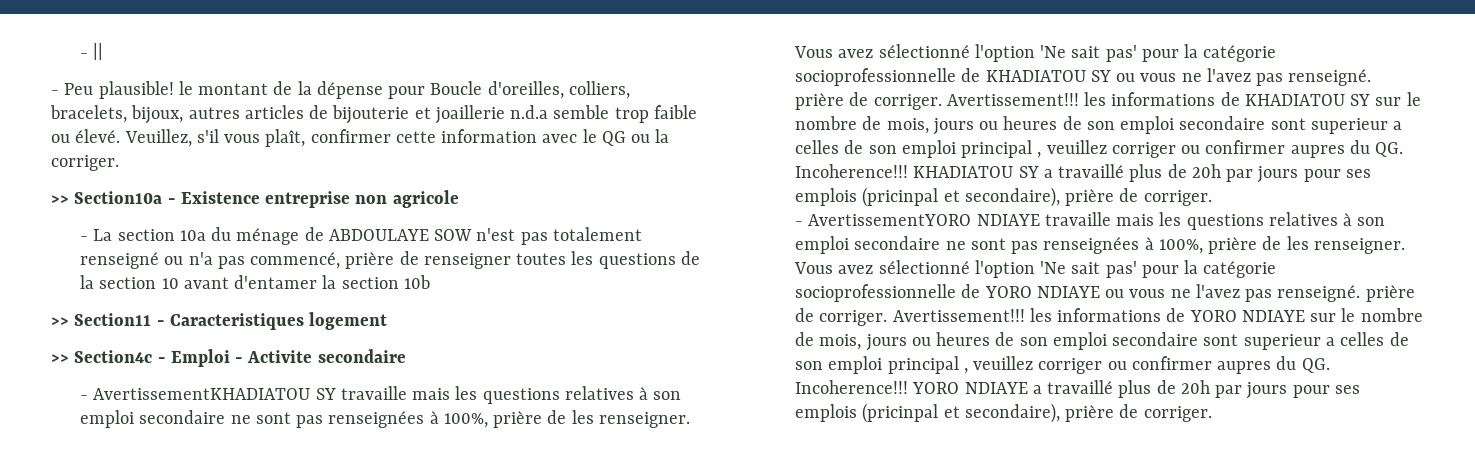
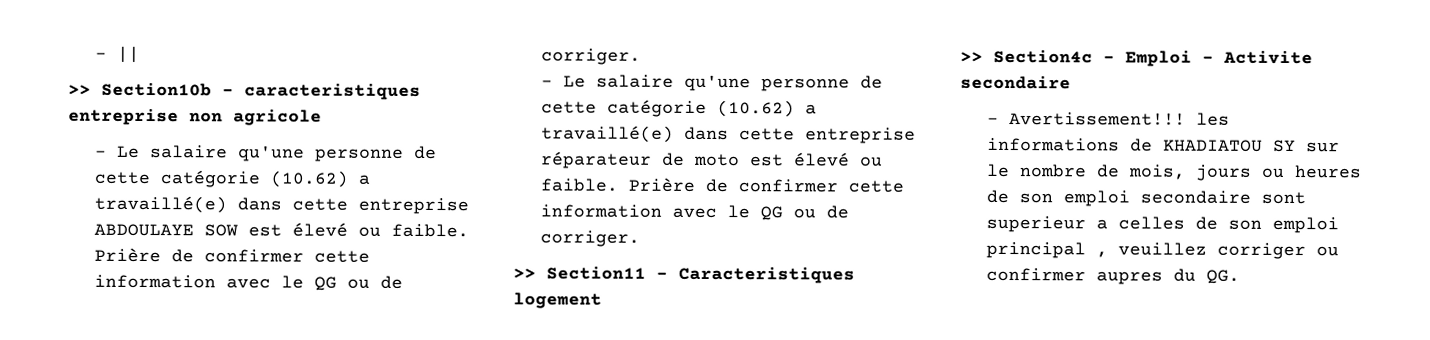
- - Peu plausible! le montant de la dépense pour Boucle d'oreilles, colliers, bracelets, bijoux, autres articles de bijouterie et joaillerie n.d.a semble trop faible ou élevé. Veuillez, s'il vous plaît, confirmer cette information avec le QG ou la corriger.
- >> Section10a - Existence entreprise non agricole
- - La section 10a du ménage de ABDOULAYE SOW n'est pas totalement renseigné ou n'a pas commencé, prière de renseigner toutes les questions de la section 10 avant d'entamer la section 10b
+ >> Section10b - caracteristiques entreprise non agricole
+ - Le salaire qu'une personne de cette catégorie (10.62) a travaillé(e) dans cette entreprise ABDOULAYE SOW est élevé ou faible. Prière de confirmer cette information avec le QG ou de corriger.
+ - Le salaire qu'une personne de cette catégorie (10.62) a travaillé(e) dans cette entreprise réparateur de moto est élevé ou faible. Prière de confirmer cette information avec le QG ou de corriger.
- - AvertissementKHADIATOU SY travaille mais les questions relatives à son emploi secondaire ne sont pas renseignées à 100%, prière de les renseigner. Vous avez sélectionné l'option 'Ne sait pas' pour la catégorie socioprofessionnelle de KHADIATOU SY ou vous ne l'avez pas renseigné. prière de corriger. Avertissement!!! les informations de KHADIATOU SY sur le nombre de mois, jours ou heures de son emploi secondaire sont superieur a celles de son emploi principal , veuillez corriger ou confirmer aupres du QG. Incoherence!!! KHADIATOU SY a travaillé plus de 20h par jours pour ses emplois (pricinpal et secondaire), prière de corriger.
- - AvertissementYORO NDIAYE travaille mais les questions relatives à son emploi secondaire ne sont pas renseignées à 100%, prière de les renseigner. Vous avez sélectionné l'option 'Ne sait pas' pour la catégorie socioprofessionnelle de YORO NDIAYE ou vous ne l'avez pas renseigné. prière de corriger. Avertissement!!! les informations de YORO NDIAYE sur le nombre de mois, jours ou heures de son emploi secondaire sont superieur a celles de son emploi principal , veuillez corriger ou confirmer aupres du QG. Incoherence!!! YORO NDIAYE a travaillé plus de 20h par jours pour ses emplois (pricinpal et secondaire), prière de corriger.
+ - Avertissement!!! les informations de KHADIATOU SY sur le nombre de mois, jours ou heures de son emploi secondaire sont superieur a celles de son emploi principal , veuillez corriger ou confirmer aupres du QG.

